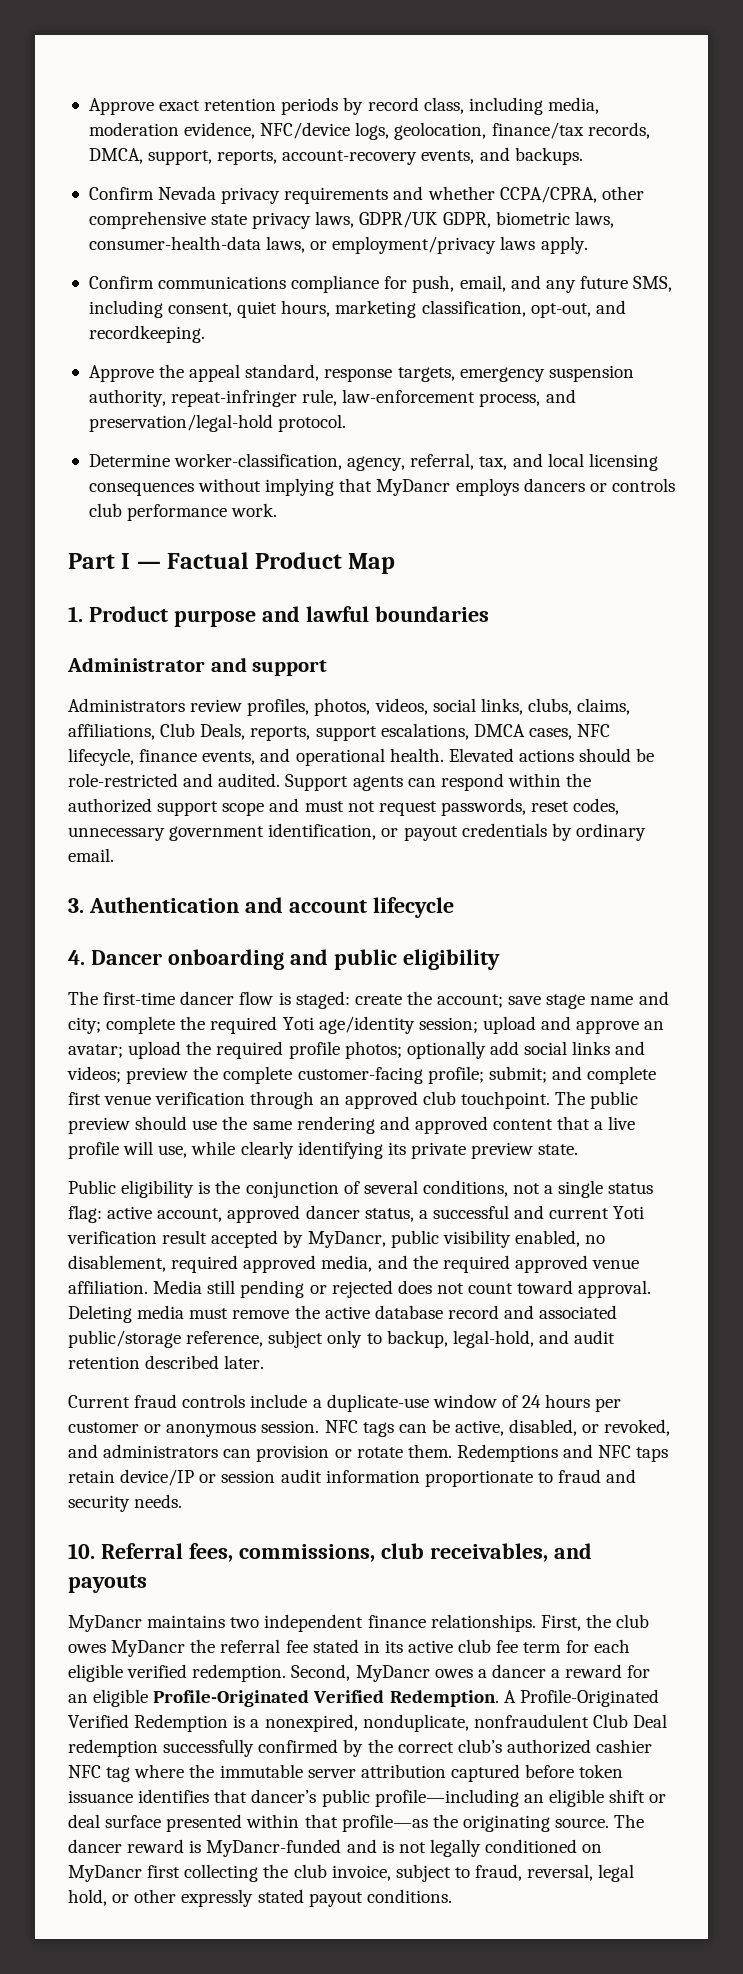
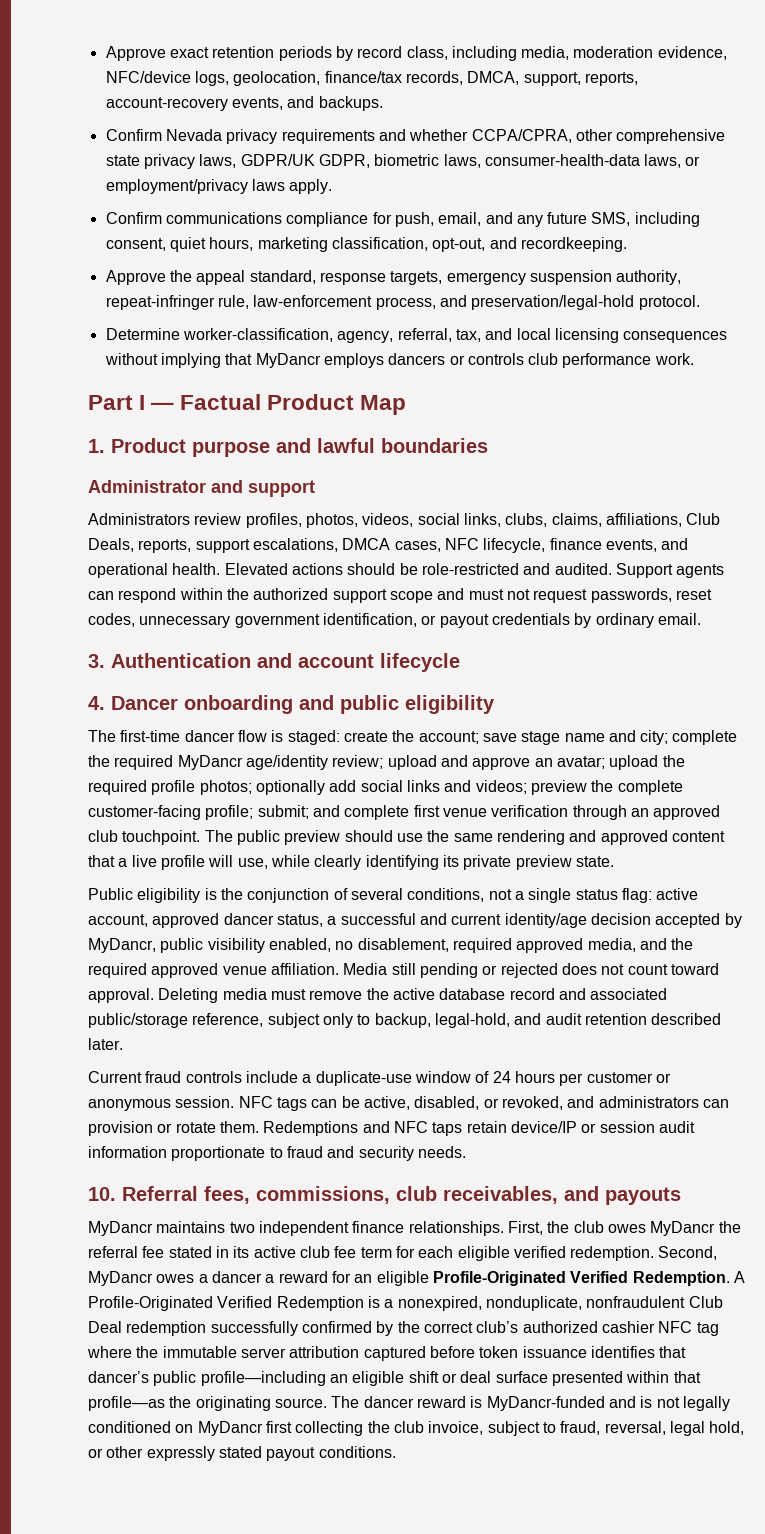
- The first-time dancer flow is staged: create the account; save stage name and city; complete the required Yoti age/identity session; upload and approve an avatar; upload the required profile photos; optionally add social links and videos; preview the complete customer-facing profile; submit; and complete first venue verification through an approved club touchpoint.
+ The first-time dancer flow is staged: create the account; save stage name and city; complete the required MyDancr age/identity review; upload and approve an avatar; upload the required profile photos; optionally add social links and videos; preview the complete customer-facing profile; submit; and complete first venue verification through an approved club touchpoint.
- Public eligibility is the conjunction of several conditions, not a single status flag: active account, approved dancer status, a successful and current Yoti verification result accepted by MyDancr, public visibility enabled, no disablement, required approved media, and the required approved venue affiliation.
+ Public eligibility is the conjunction of several conditions, not a single status flag: active account, approved dancer status, a successful and current identity/age decision accepted by MyDancr, public visibility enabled, no disablement, required approved media, and the required approved venue affiliation.

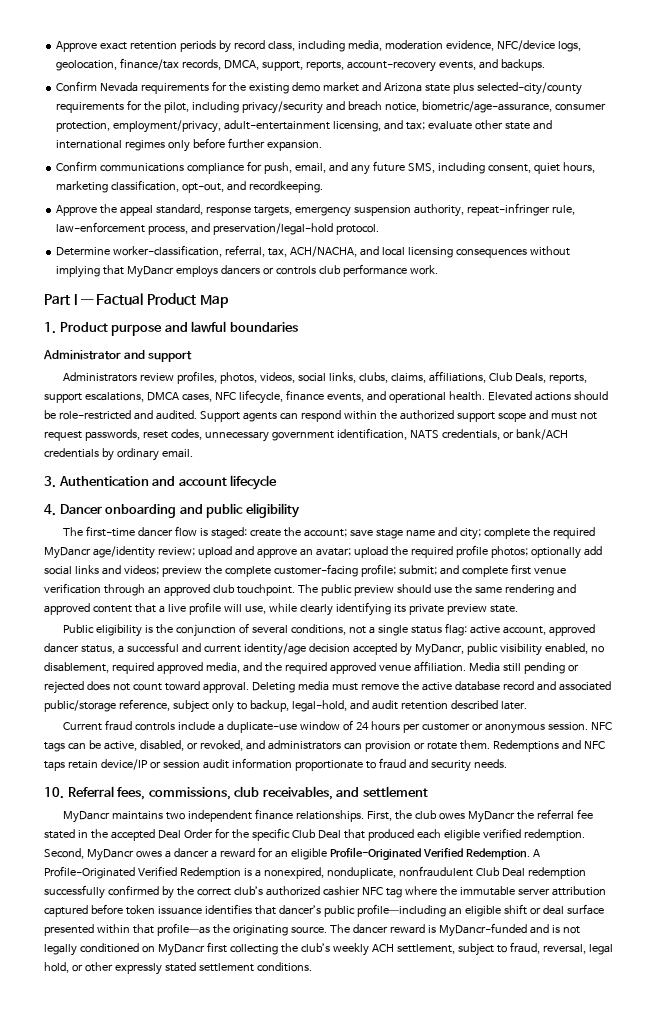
- Confirm Nevada privacy requirements and whether CCPA/CPRA, other comprehensive state privacy laws, GDPR/UK GDPR, biometric laws, consumer-health-data laws, or employment/privacy laws apply.
+ Confirm Nevada requirements for the existing demo market and Arizona state plus selected-city/county requirements for the pilot, including privacy/security and breach notice, biometric/age-assurance, consumer protection, employment/privacy, adult-entertainment licensing, and tax; evaluate other state and international regimes only before further expansion.
- Determine worker-classification, agency, referral, tax, and local licensing consequences without implying that MyDancr employs dancers or controls club performance work.
+ Determine worker-classification, referral, tax, ACH/NACHA, and local licensing consequences without implying that MyDancr employs dancers or controls club performance work.
- Support agents can respond within the authorized support scope and must not request passwords, reset codes, unnecessary government identification, or payout credentials by ordinary email.
+ Support agents can respond within the authorized support scope and must not request passwords, reset codes, unnecessary government identification, NATS credentials, or bank/ACH credentials by ordinary email.
- 10. Referral fees, commissions, club receivables, and payouts
+ 10. Referral fees, commissions, club receivables, and settlement
- First, the club owes MyDancr the referral fee stated in its active club fee term for each eligible verified redemption.
+ First, the club owes MyDancr the referral fee stated in the accepted Deal Order for the specific Club Deal that produced each eligible verified redemption.
- The dancer reward is MyDancr-funded and is not legally conditioned on MyDancr first collecting the club invoice, subject to fraud, reversal, legal hold, or other expressly stated payout conditions.
+ The dancer reward is MyDancr-funded and is not legally conditioned on MyDancr first collecting the club’s weekly ACH settlement, subject to fraud, reversal, legal hold, or other expressly stated settlement conditions.

